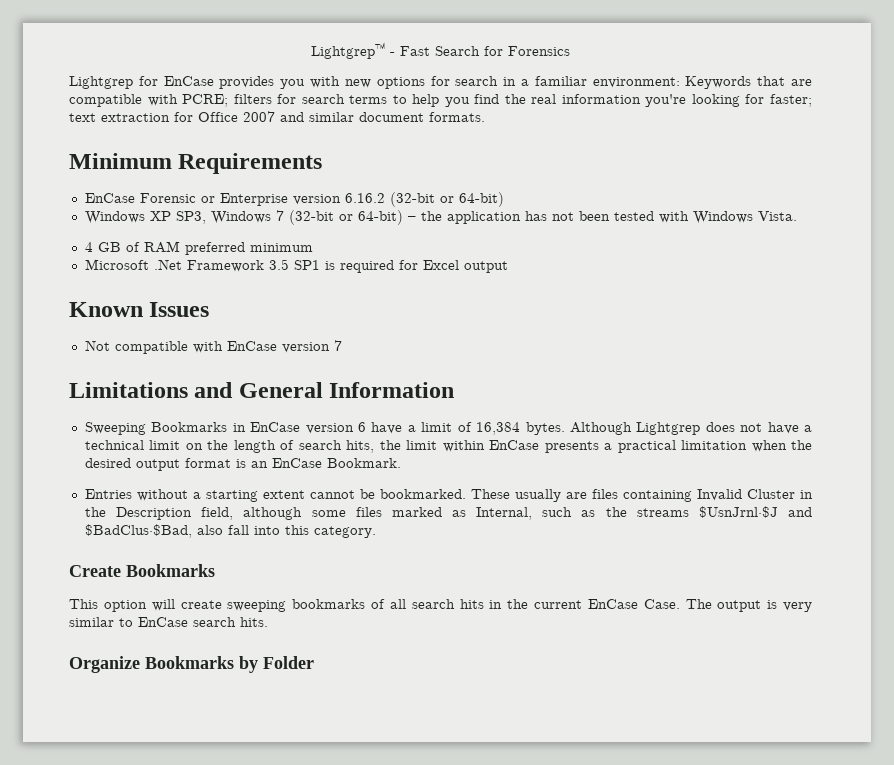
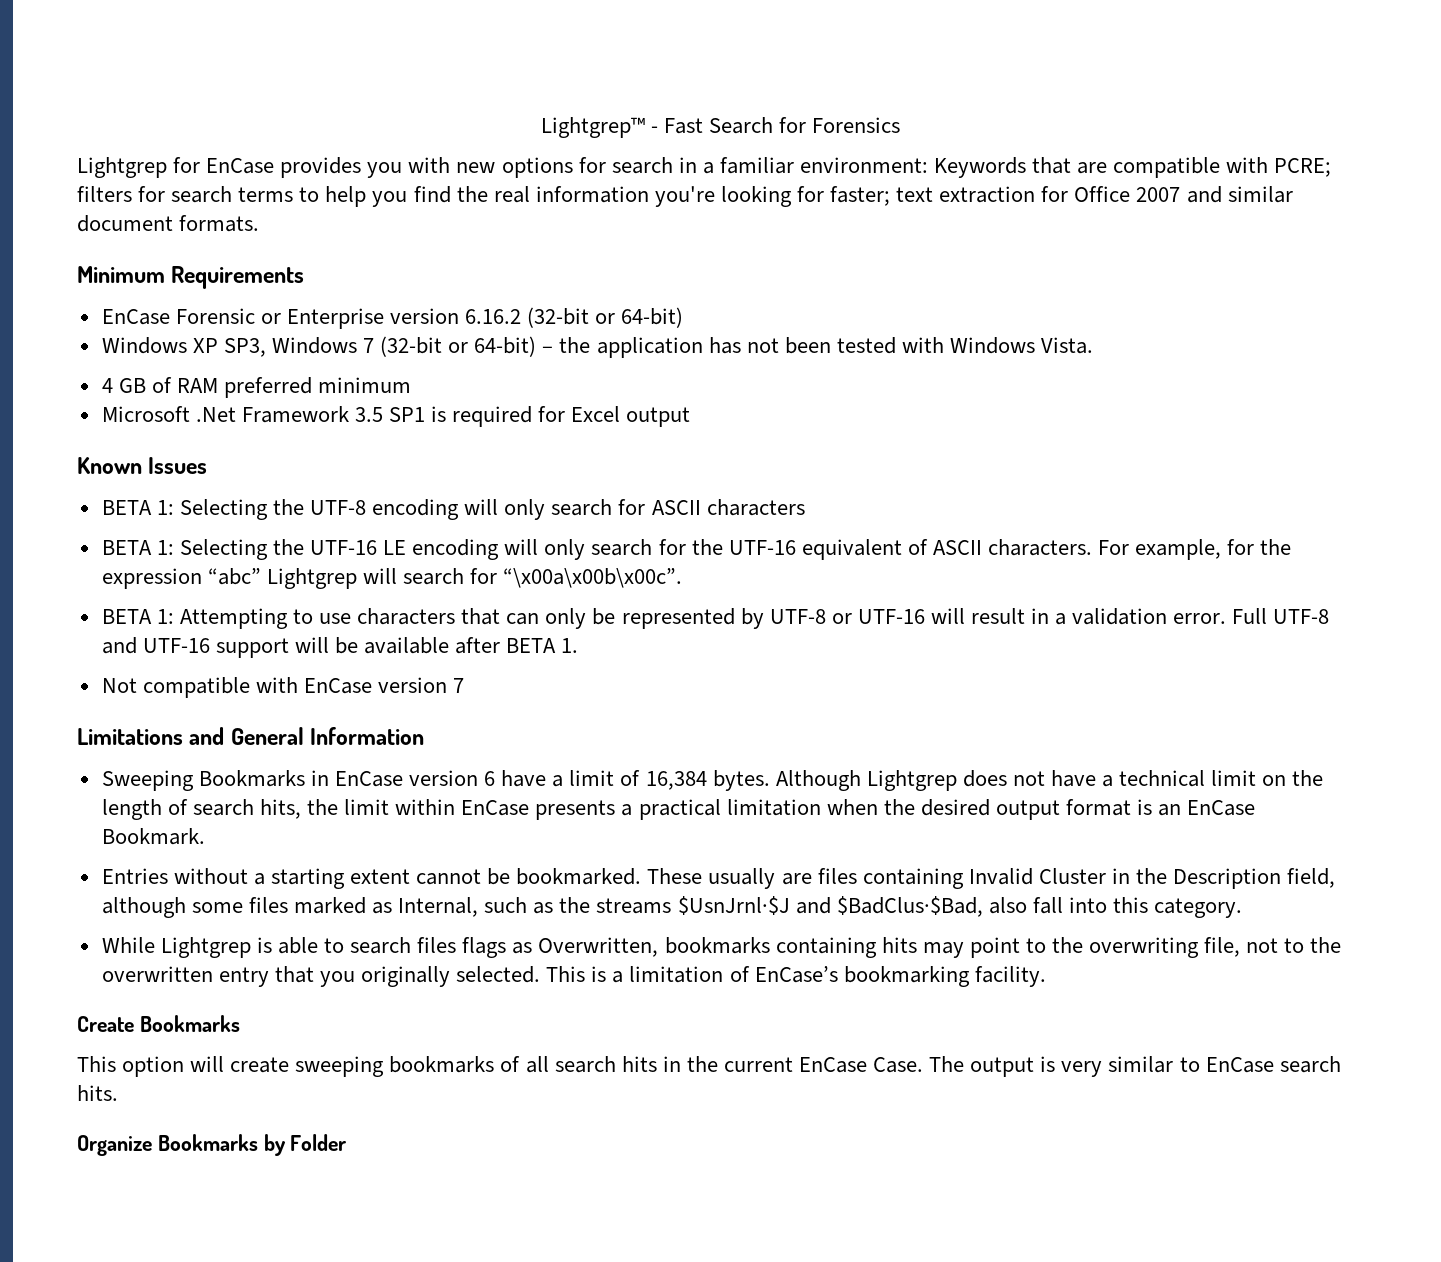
+ BETA 1: Selecting the UTF-8 encoding will only search for ASCII characters
+ BETA 1: Selecting the UTF-16 LE encoding will only search for the UTF-16 equivalent of ASCII characters. For example, for the expression “abc” Lightgrep will search for “\x00a\x00b\x00c”.
+ BETA 1: Attempting to use characters that can only be represented by UTF-8 or UTF-16 will result in a validation error. Full UTF-8 and UTF-16 support will be available after BETA 1.
+ While Lightgrep is able to search files flags as Overwritten, bookmarks containing hits may point to the overwriting file, not to the overwritten entry that you originally selected. This is a limitation of EnCase’s bookmarking facility.

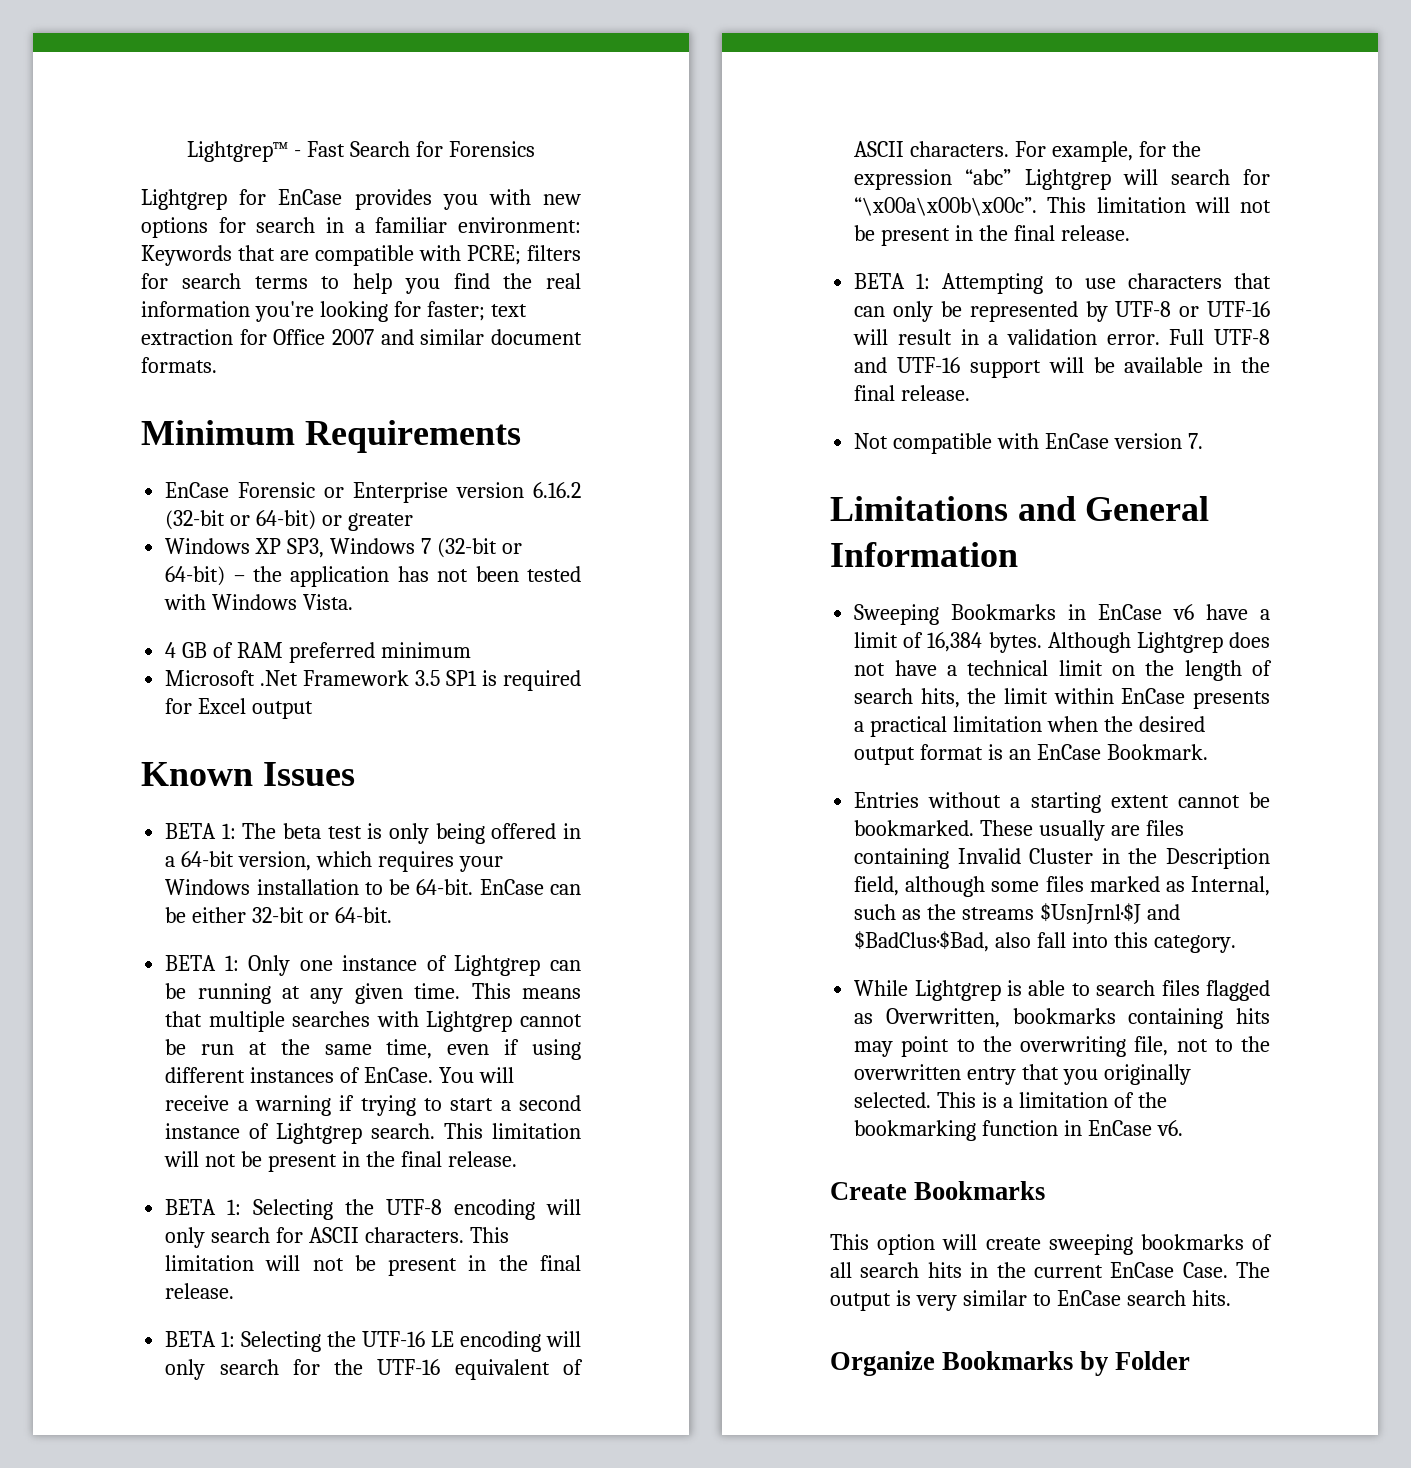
- EnCase Forensic or Enterprise version 6.16.2 (32-bit or 64-bit)
+ EnCase Forensic or Enterprise version 6.16.2 (32-bit or 64-bit) or greater
+ BETA 1: The beta test is only being offered in a 64-bit version, which requires your Windows installation to be 64-bit. EnCase can be either 32-bit or 64-bit.
+ BETA 1: Only one instance of Lightgrep can be running at any given time. This means that multiple searches with Lightgrep cannot be run at the same time, even if using different instances of EnCase. You will receive a warning if trying to start a second instance of Lightgrep search. This limitation will not be present in the final release.
- BETA 1: Selecting the UTF-8 encoding will only search for ASCII characters
+ BETA 1: Selecting the UTF-8 encoding will only search for ASCII characters. This limitation will not be present in the final release.
- For example, for the expression “abc” Lightgrep will search for “\x00a\x00b\x00c”.
+ For example, for the expression “abc” Lightgrep will search for “\x00a\x00b\x00c”. This limitation will not be present in the final release.
- Full UTF-8 and UTF-16 support will be available after BETA 1.
+ Full UTF-8 and UTF-16 support will be available in the final release.
- Not compatible with EnCase version 7
+ Not compatible with EnCase version 7.
- Sweeping Bookmarks in EnCase version 6 have a limit of 16,384 bytes.
+ Sweeping Bookmarks in EnCase v6 have a limit of 16,384 bytes.
- While Lightgrep is able to search files flags as Overwritten, bookmarks containing hits may point to the overwriting file, not to the overwritten entry that you originally selected.
+ While Lightgrep is able to search files flagged as Overwritten, bookmarks containing hits may point to the overwriting file, not to the overwritten entry that you originally selected.
- This is a limitation of EnCase’s bookmarking facility.
+ This is a limitation of the bookmarking function in EnCase v6.

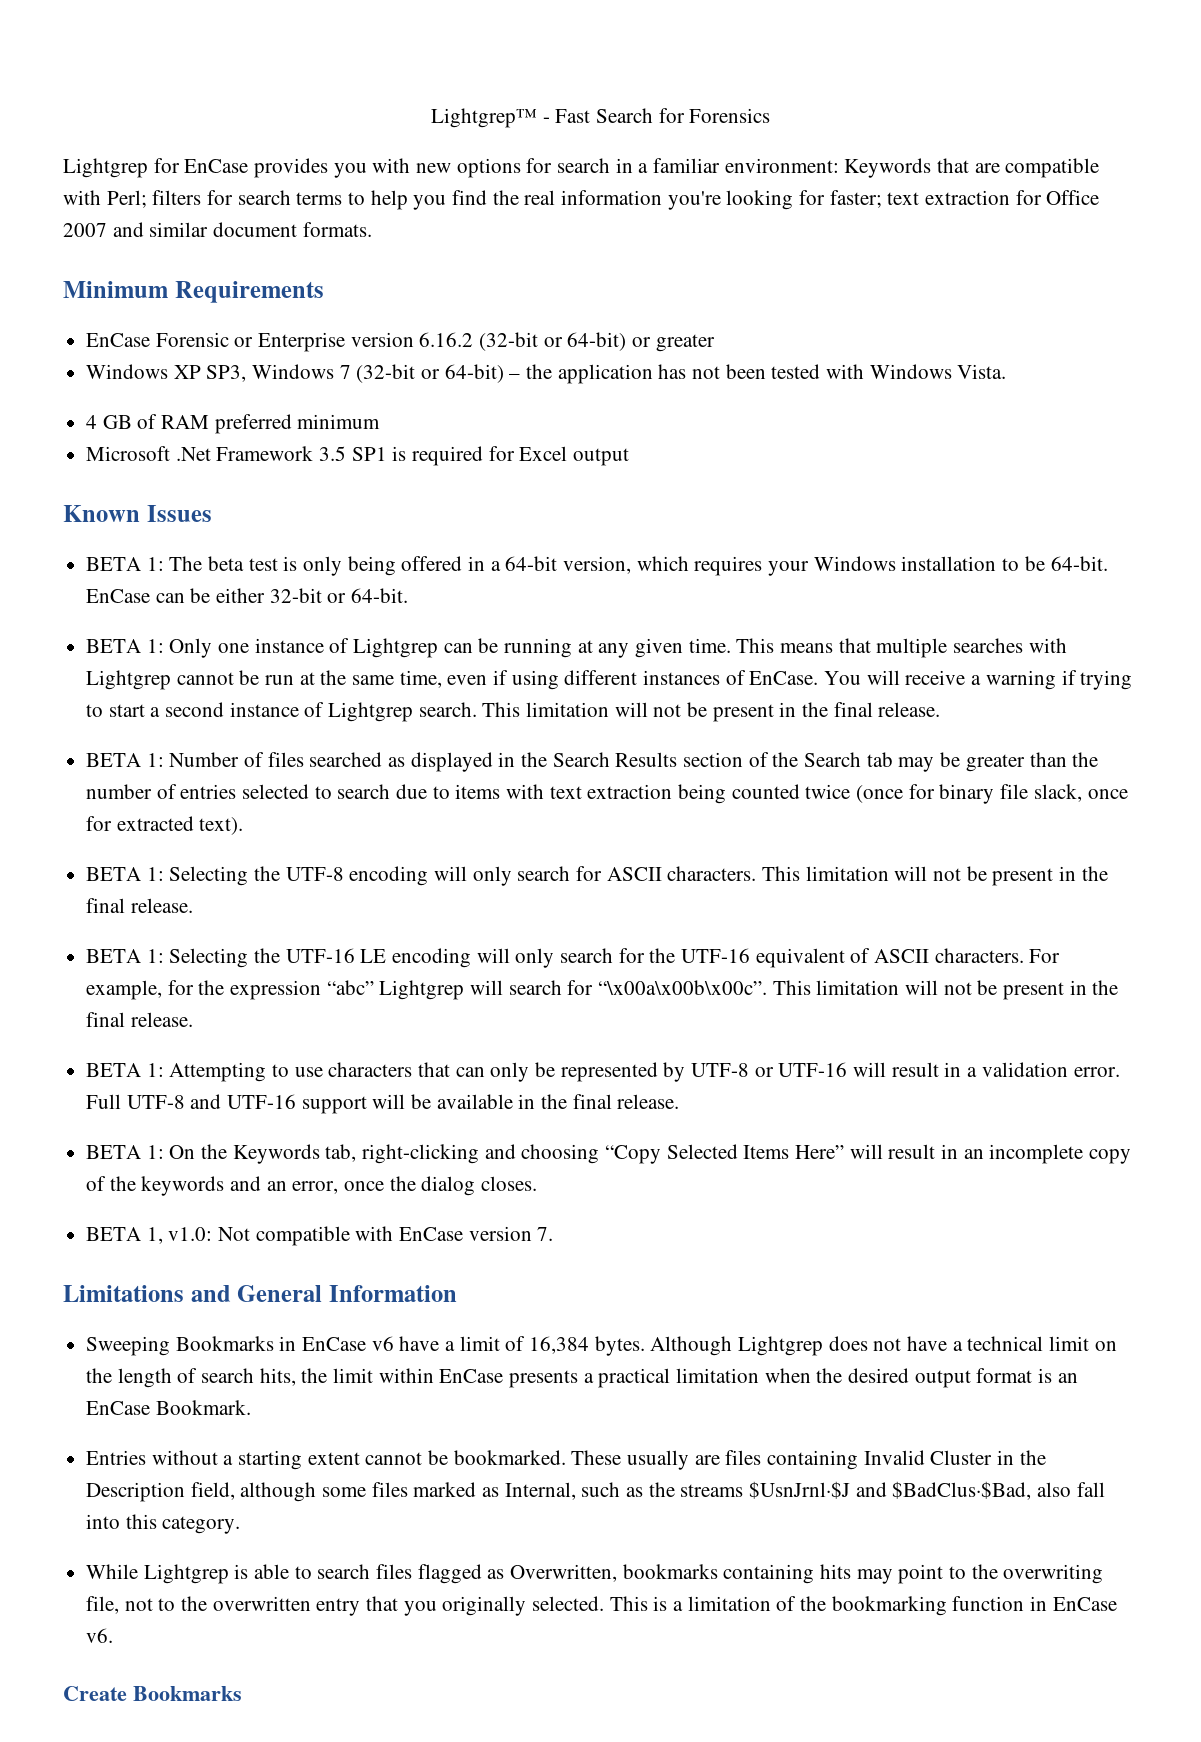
- Lightgrep for EnCase provides you with new options for search in a familiar environment: Keywords that are compatible with PCRE; filters for search terms to help you find the real information you're looking for faster; text extraction for Office 2007 and similar document formats.
+ Lightgrep for EnCase provides you with new options for search in a familiar environment: Keywords that are compatible with Perl; filters for search terms to help you find the real information you're looking for faster; text extraction for Office 2007 and similar document formats.
+ BETA 1: Number of files searched as displayed in the Search Results section of the Search tab may be greater than the number of entries selected to search due to items with text extraction being counted twice (once for binary file slack, once for extracted text).
- Not compatible with EnCase version 7.
+ BETA 1: On the Keywords tab, right-clicking and choosing “Copy Selected Items Here” will result in an incomplete copy of the keywords and an error, once the dialog closes.
+ BETA 1, v1.0: Not compatible with EnCase version 7.
- This option will create sweeping bookmarks of all search hits in the current EnCase Case. The output is very similar to EnCase search hits.
- Organize Bookmarks by Folder

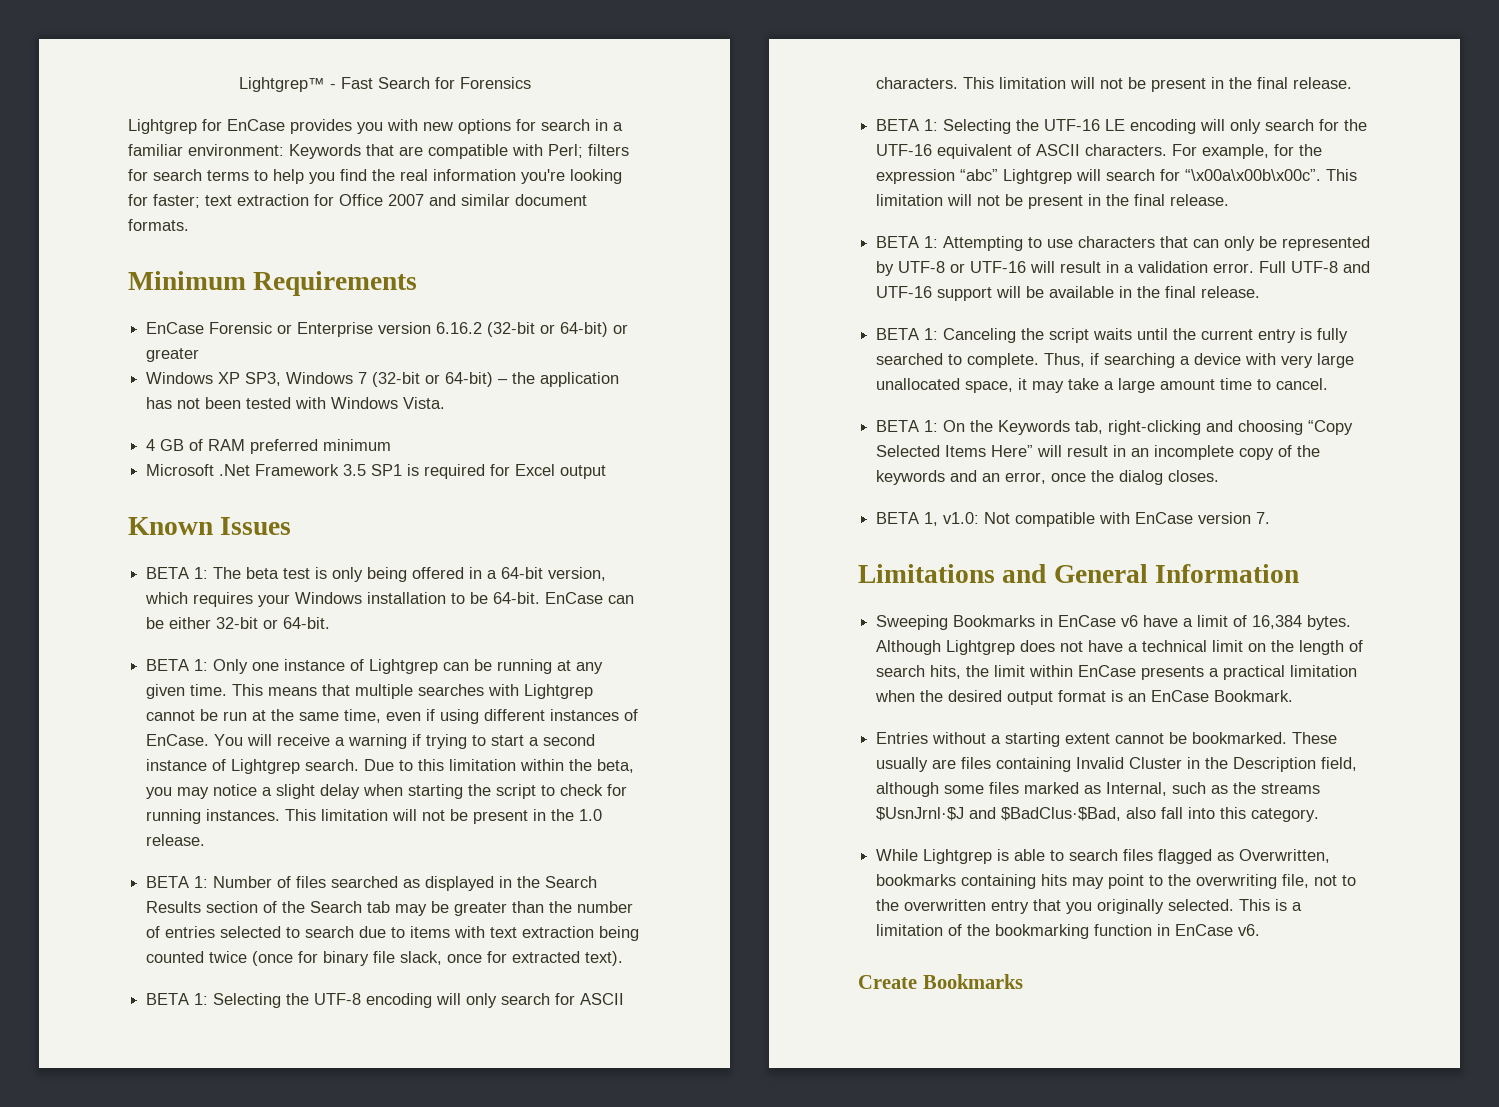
- You will receive a warning if trying to start a second instance of Lightgrep search. This limitation will not be present in the final release.
+ You will receive a warning if trying to start a second instance of Lightgrep search. Due to this limitation within the beta, you may notice a slight delay when starting the script to check for running instances. This limitation will not be present in the 1.0 release.
+ BETA 1: Canceling the script waits until the current entry is fully searched to complete. Thus, if searching a device with very large unallocated space, it may take a large amount time to cancel.

